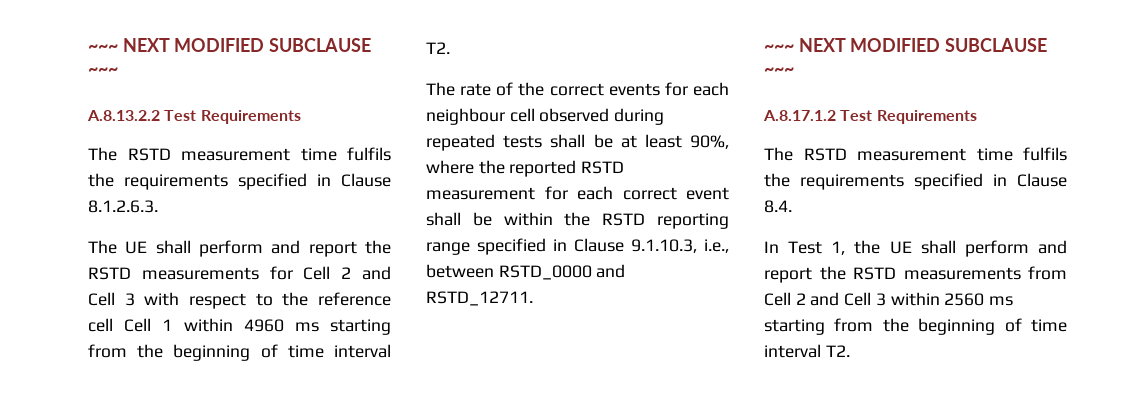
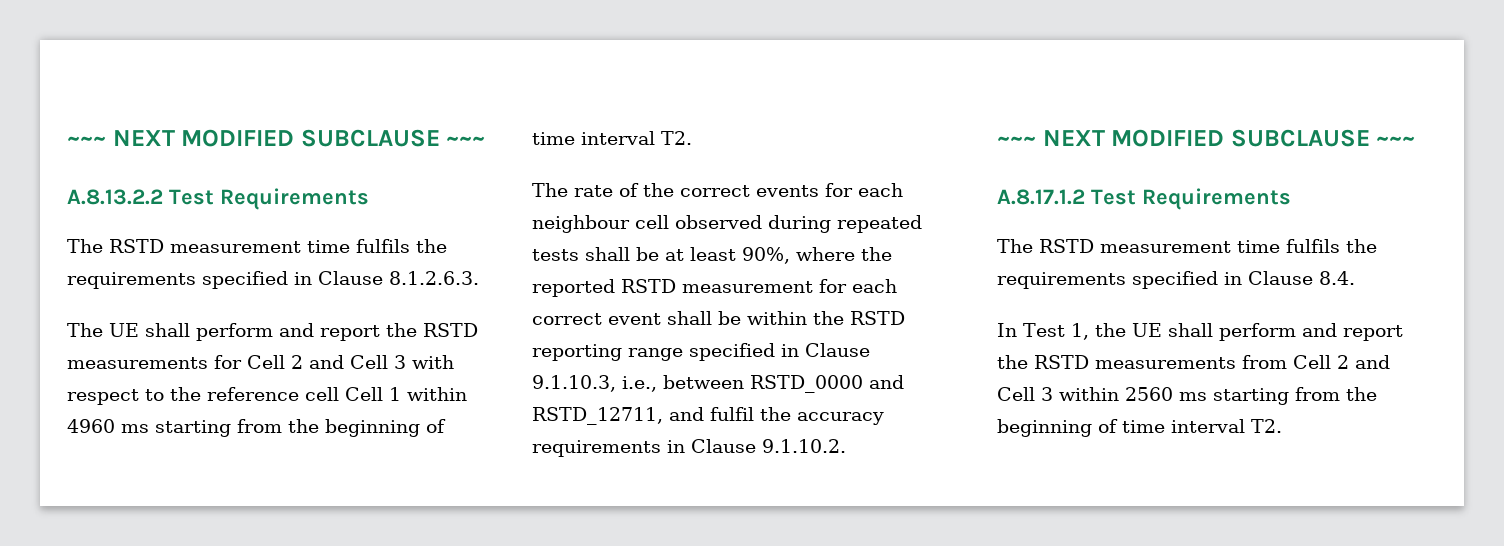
- The rate of the correct events for each neighbour cell observed during repeated tests shall be at least 90%, where the reported RSTD measurement for each correct event shall be within the RSTD reporting range specified in Clause 9.1.10.3, i.e., between RSTD_0000 and RSTD_12711.
+ The rate of the correct events for each neighbour cell observed during repeated tests shall be at least 90%, where the reported RSTD measurement for each correct event shall be within the RSTD reporting range specified in Clause 9.1.10.3, i.e., between RSTD_0000 and RSTD_12711, and fulfil the accuracy requirements in Clause 9.1.10.2.

